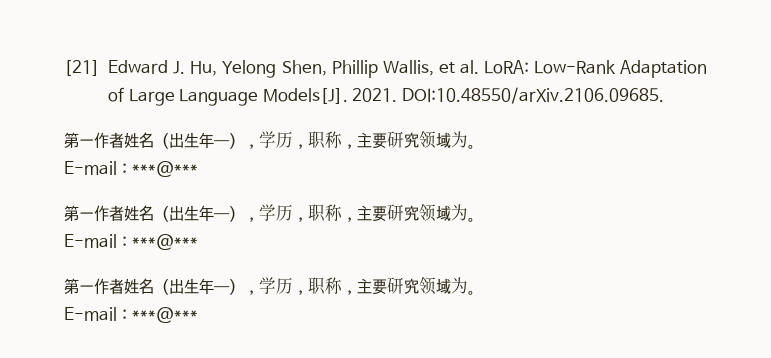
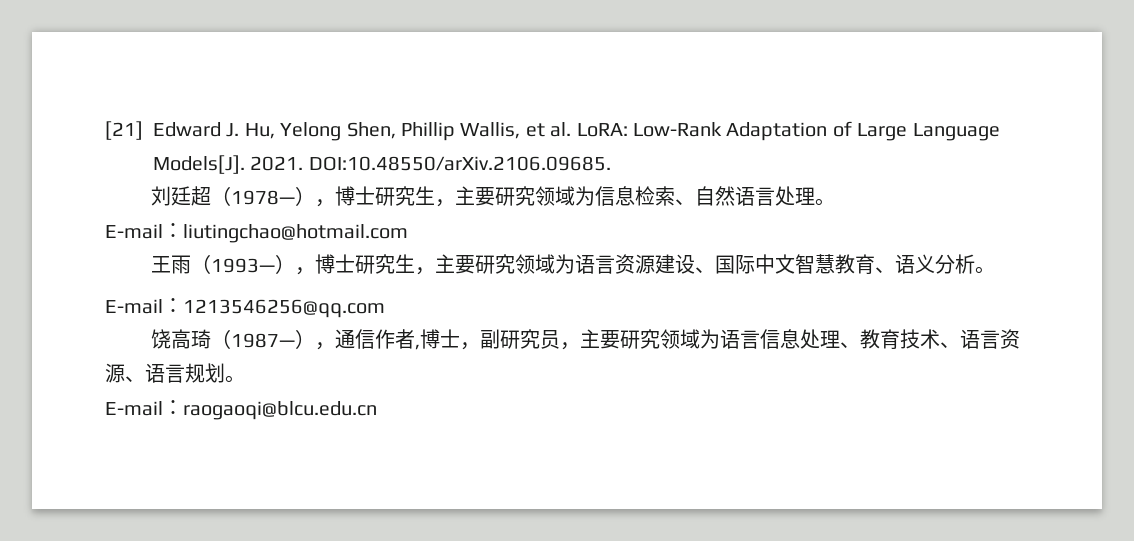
  DOI:10.48550/arXiv.2106.09685.
- 第一作者姓名（出生年—），学历，职称，主要研究领域为。
- E-mail：***@***
- 第一作者姓名（出生年—），学历，职称，主要研究领域为。
- E-mail：***@***
- 第一作者姓名（出生年—），学历，职称，主要研究领域为。
- E-mail：***@***
+ 刘廷超（1978—），博士研究生，主要研究领域为信息检索、自然语言处理。
+ E-mail：liutingchao@hotmail.com
+ 王雨（1993—），博士研究生，主要研究领域为语言资源建设、国际中文智慧教育、语义分析。
+ E-mail：1213546256@qq.com
+ 饶高琦（1987—），通信作者,博士，副研究员，主要研究领域为语言信息处理、教育技术、语言资源、语言规划。
+ E-mail：raogaoqi@blcu.edu.cn

